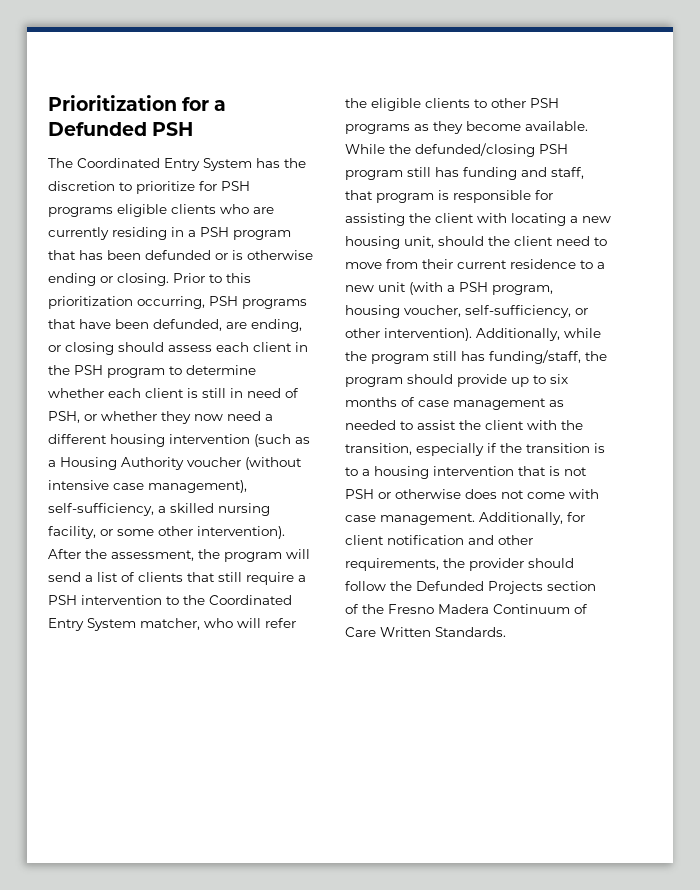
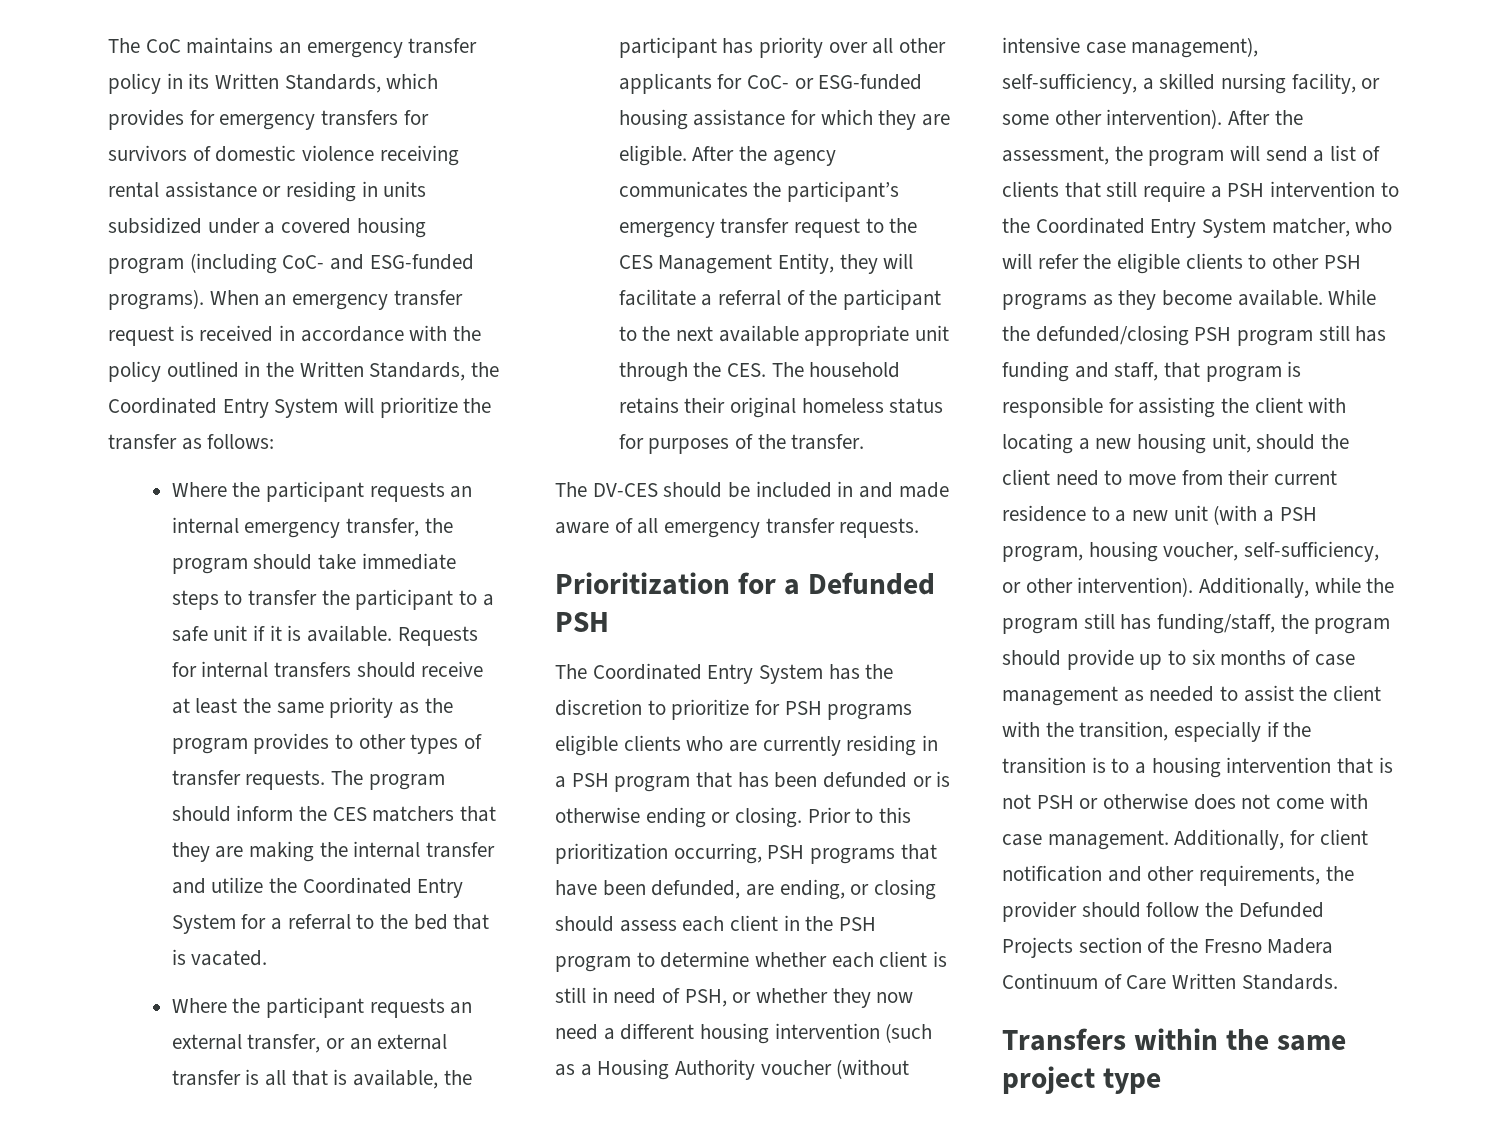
+ The CoC maintains an emergency transfer policy in its Written Standards, which provides for emergency transfers for survivors of domestic violence receiving rental assistance or residing in units subsidized under a covered housing program (including CoC- and ESG-funded programs). When an emergency transfer request is received in accordance with the policy outlined in the Written Standards, the Coordinated Entry System will prioritize the transfer as follows:
+ Where the participant requests an internal emergency transfer, the program should take immediate steps to transfer the participant to a safe unit if it is available. Requests for internal transfers should receive at least the same priority as the program provides to other types of transfer requests. The program should inform the CES matchers that they are making the internal transfer and utilize the Coordinated Entry System for a referral to the bed that is vacated.
+ Where the participant requests an external transfer, or an external transfer is all that is available, the participant has priority over all other applicants for CoC- or ESG-funded housing assistance for which they are eligible. After the agency communicates the participant’s emergency transfer request to the CES Management Entity, they will facilitate a referral of the participant to the next available appropriate unit through the CES. The household retains their original homeless status for purposes of the transfer.
+ The DV-CES should be included in and made aware of all emergency transfer requests.
+ Transfers within the same project type

